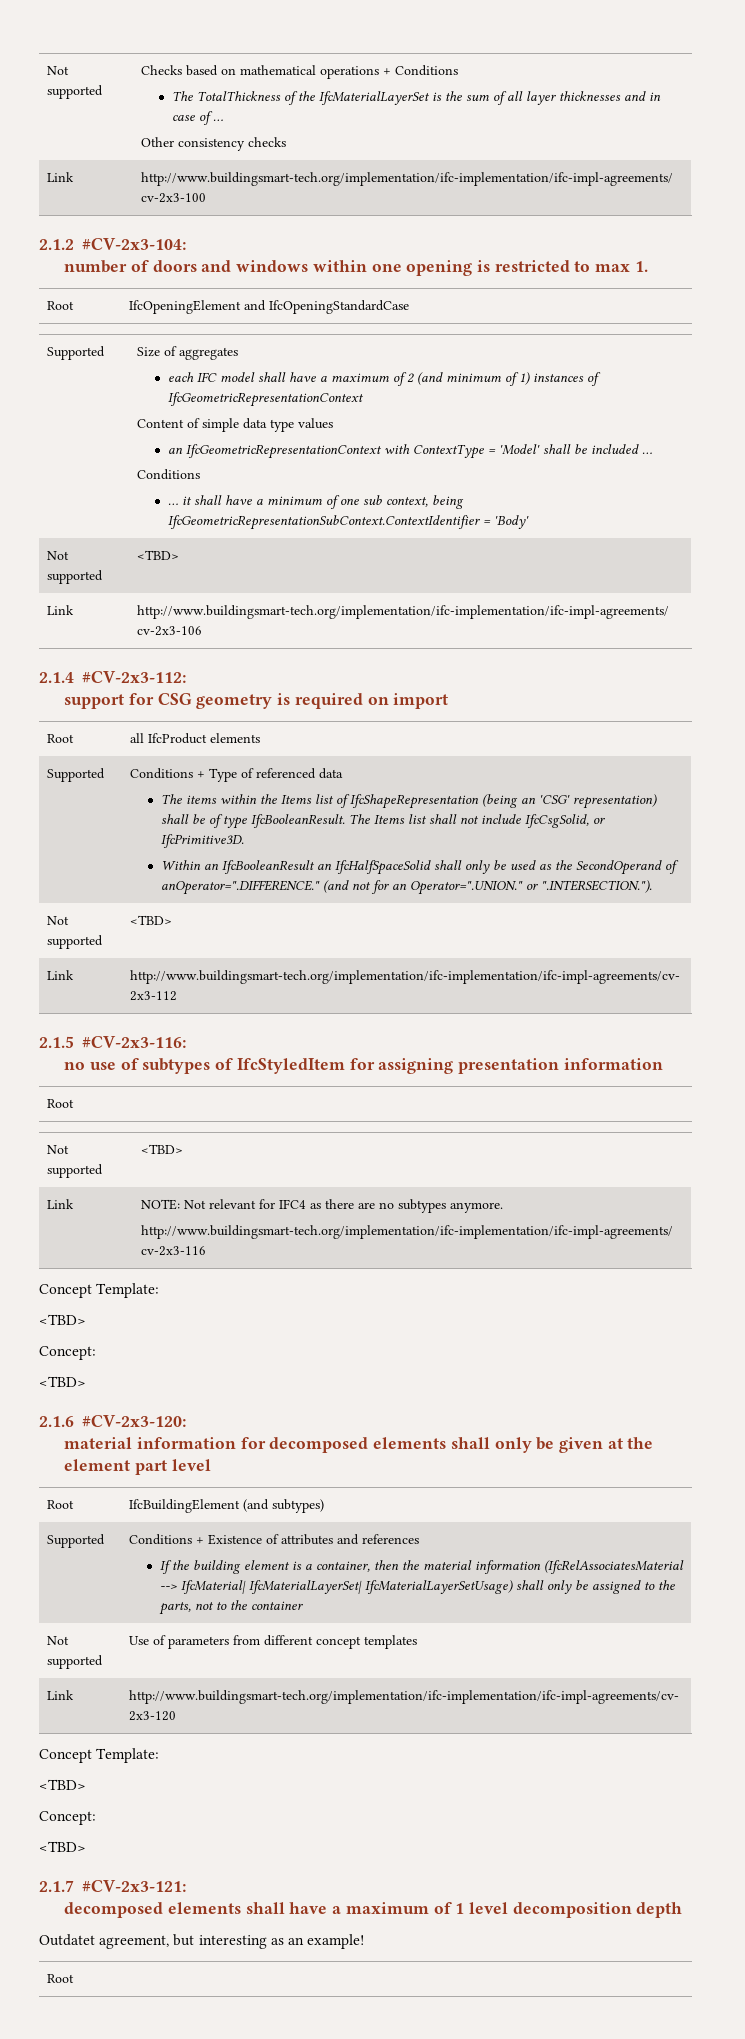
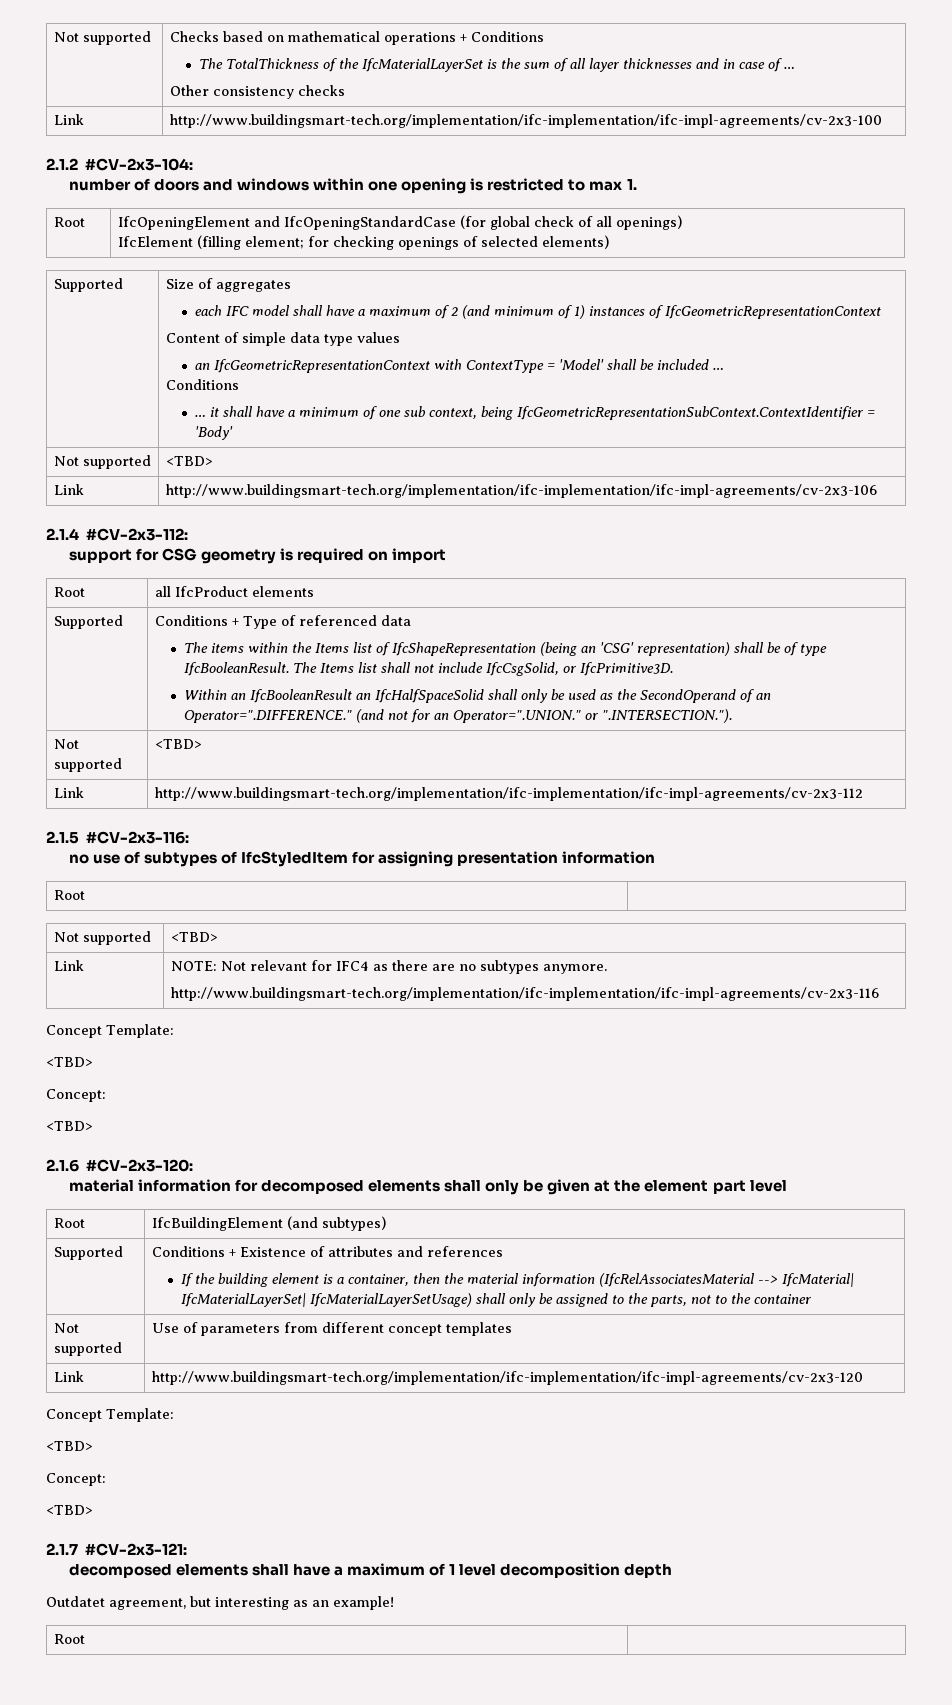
- Root | IfcOpeningElement and IfcOpeningStandardCase
+ Root | IfcOpeningElement and IfcOpeningStandardCase (for global check of all openings)
+ IfcElement (filling element; for checking openings of selected elements)
- Within an IfcBooleanResult an IfcHalfSpaceSolid shall only be used as the SecondOperand of anOperator=".DIFFERENCE." (and not for an Operator=".UNION." or ".INTERSECTION.").
+ Within an IfcBooleanResult an IfcHalfSpaceSolid shall only be used as the SecondOperand of an Operator=".DIFFERENCE." (and not for an Operator=".UNION." or ".INTERSECTION.").

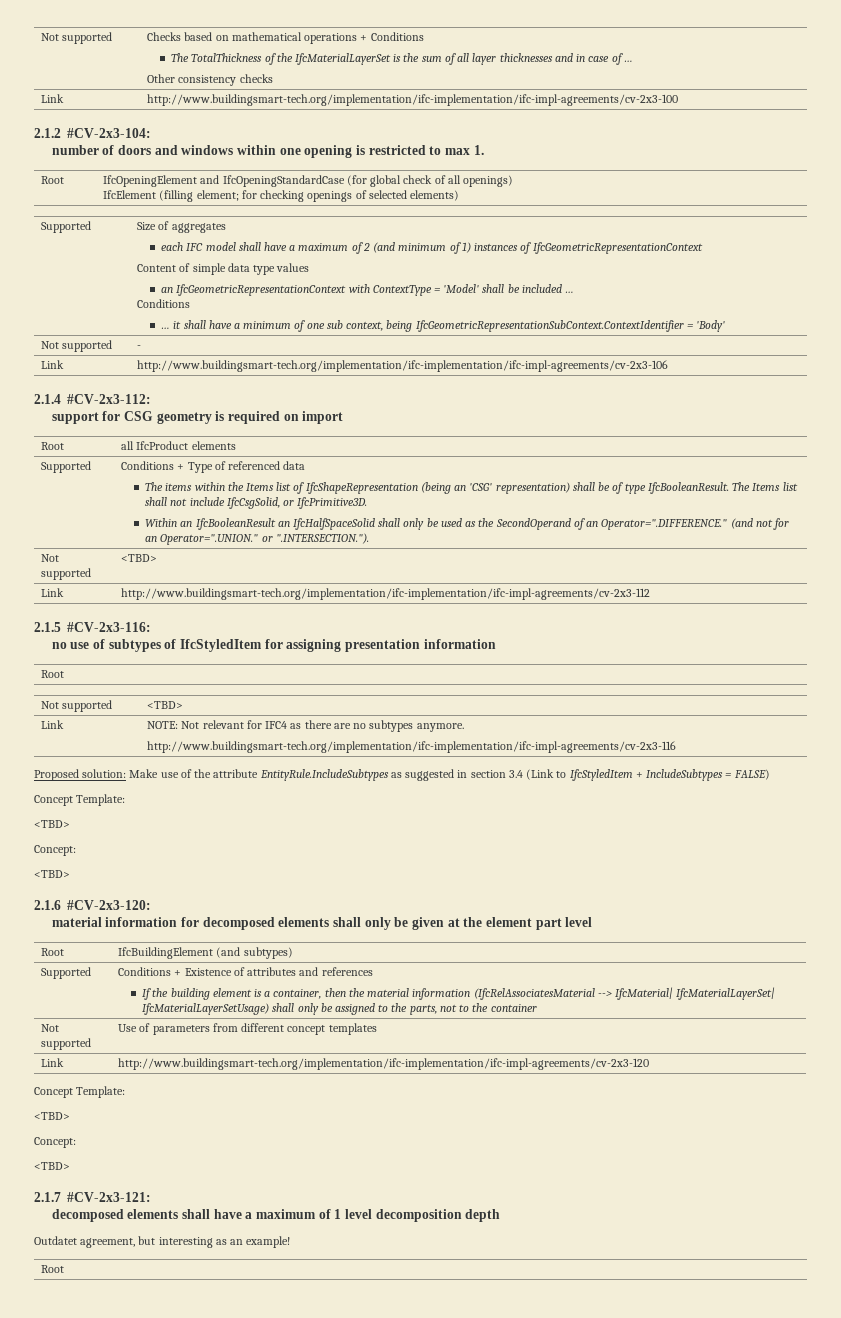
  … it shall have a minimum of one sub context, being IfcGeometricRepresentationSubContext.ContextIdentifier = 'Body'
- Not supported | <TBD>
+ Not supported | -
+ Proposed solution: Make use of the attribute EntityRule.IncludeSubtypes as suggested in section 3.4 (Link to IfcStyledItem + IncludeSubtypes = FALSE)

